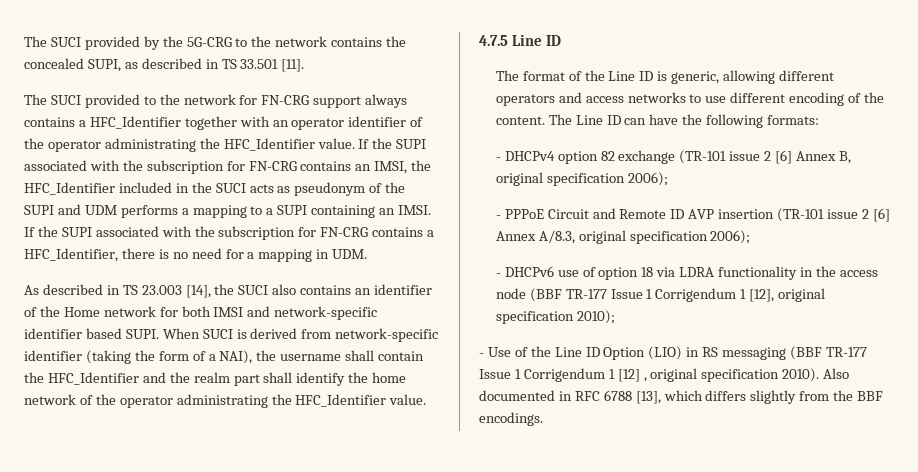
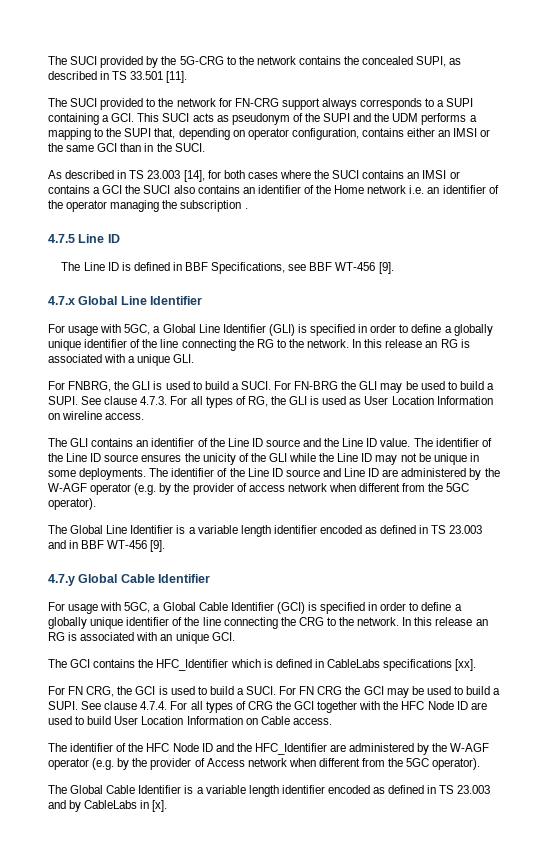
- The SUCI provided to the network for FN-CRG support always contains a HFC_Identifier together with an operator identifier of the operator administrating the HFC_Identifier value. If the SUPI associated with the subscription for FN-CRG contains an IMSI, the HFC_Identifier included in the SUCI acts as pseudonym of the SUPI and UDM performs a mapping to a SUPI containing an IMSI. If the SUPI associated with the subscription for FN-CRG contains a HFC_Identifier, there is no need for a mapping in UDM.
+ The SUCI provided to the network for FN-CRG support always corresponds to a SUPI containing a GCI. This SUCI acts as pseudonym of the SUPI and the UDM performs a mapping to the SUPI that, depending on operator configuration, contains either an IMSI or the same GCI than in the SUCI.
- As described in TS 23.003 [14], the SUCI also contains an identifier of the Home network for both IMSI and network-specific identifier based SUPI. When SUCI is derived from network-specific identifier (taking the form of a NAI), the username shall contain the HFC_Identifier and the realm part shall identify the home network of the operator administrating the HFC_Identifier value.
+ As described in TS 23.003 [14], for both cases where the SUCI contains an IMSI or contains a GCI the SUCI also contains an identifier of the Home network i.e. an identifier of the operator managing the subscription .
  4.7.5 Line ID
- The format of the Line ID is generic, allowing different operators and access networks to use different encoding of the content. The Line ID can have the following formats:
- - DHCPv4 option 82 exchange (TR-101 issue 2 [6] Annex B, original specification 2006);
- - PPPoE Circuit and Remote ID AVP insertion (TR-101 issue 2 [6] Annex A/8.3, original specification 2006);
- - DHCPv6 use of option 18 via LDRA functionality in the access node (BBF TR-177 Issue 1 Corrigendum 1 [12], original specification 2010);
- - Use of the Line ID Option (LIO) in RS messaging (BBF TR-177 Issue 1 Corrigendum 1 [12] , original specification 2010). Also documented in RFC 6788 [13], which differs slightly from the BBF encodings.
+ The Line ID is defined in BBF Specifications, see BBF WT-456 [9].
+ 4.7.x Global Line Identifier
+ For usage with 5GC, a Global Line Identifier (GLI) is specified in order to define a globally unique identifier of the line connecting the RG to the network. In this release an RG is associated with a unique GLI.
+ For FNBRG, the GLI is used to build a SUCI. For FN-BRG the GLI may be used to build a SUPI. See clause 4.7.3. For all types of RG, the GLI is used as User Location Information on wireline access.
+ The GLI contains an identifier of the Line ID source and the Line ID value. The identifier of the Line ID source ensures the unicity of the GLI while the Line ID may not be unique in some deployments. The identifier of the Line ID source and Line ID are administered by the W-AGF operator (e.g. by the provider of access network when different from the 5GC operator).
+ The Global Line Identifier is a variable length identifier encoded as defined in TS 23.003 and in BBF WT-456 [9].
+ 4.7.y Global Cable Identifier
+ For usage with 5GC, a Global Cable Identifier (GCI) is specified in order to define a globally unique identifier of the line connecting the CRG to the network. In this release an RG is associated with an unique GCI.
+ The GCI contains the HFC_Identifier which is defined in CableLabs specifications [xx].
+ For FN CRG, the GCI is used to build a SUCI. For FN CRG the GCI may be used to build a SUPI. See clause 4.7.4. For all types of CRG the GCI together with the HFC Node ID are used to build User Location Information on Cable access.
+ The identifier of the HFC Node ID and the HFC_Identifier are administered by the W-AGF operator (e.g. by the provider of Access network when different from the 5GC operator).
+ The Global Cable Identifier is a variable length identifier encoded as defined in TS 23.003 and by CableLabs in [x].

